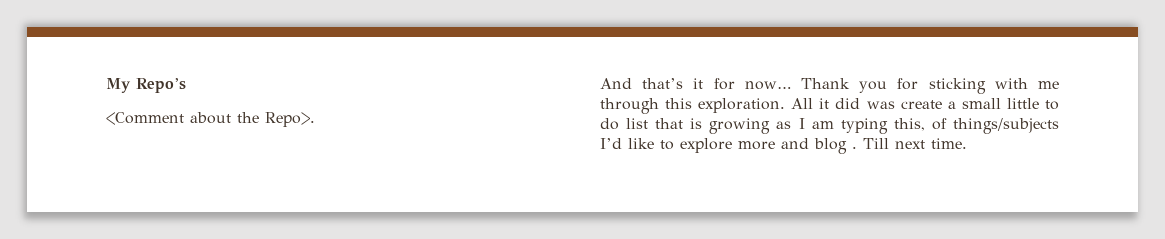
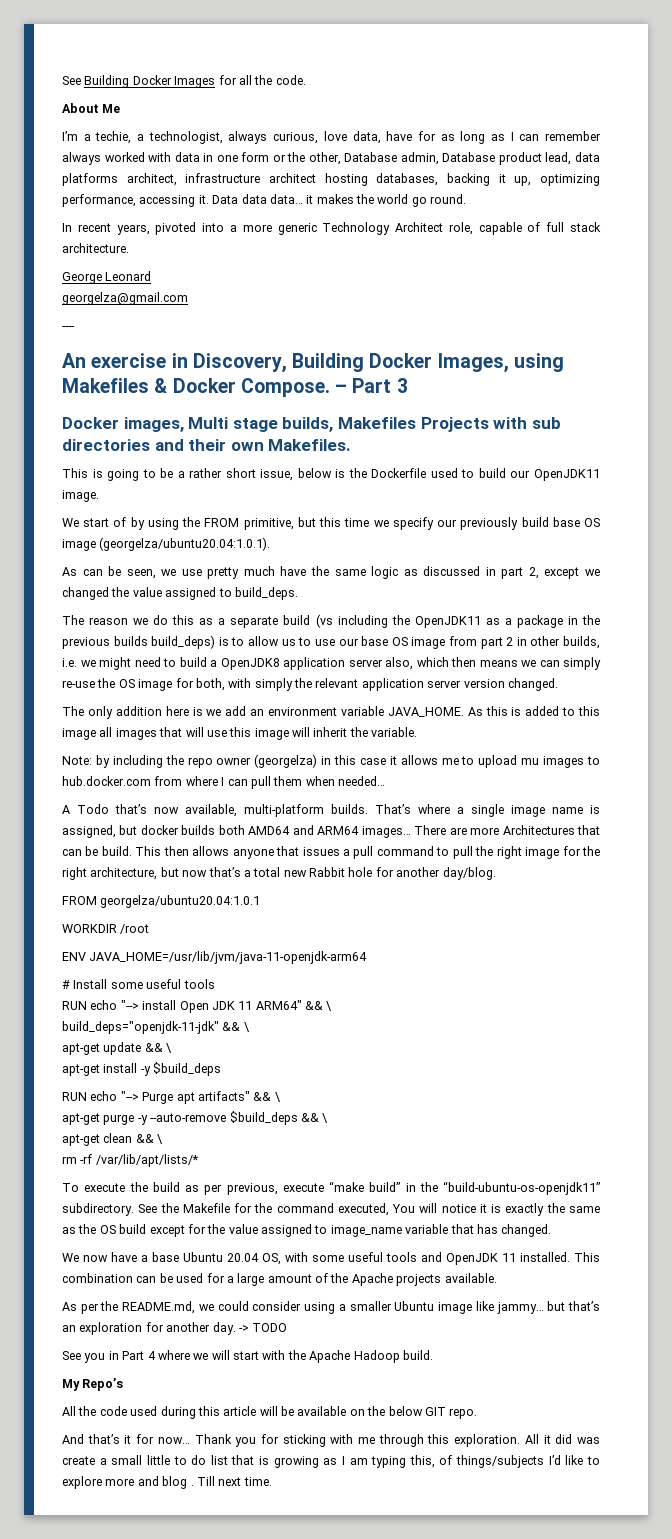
+ See Building Docker Images for all the code.
+ About Me
+ I’m a techie, a technologist, always curious, love data, have for as long as I can remember always worked with data in one form or the other, Database admin, Database product lead, data platforms architect, infrastructure architect hosting databases, backing it up, optimizing performance, accessing it. Data data data… it makes the world go round.
+ In recent years, pivoted into a more generic Technology Architect role, capable of full stack architecture.
+ George Leonard
+ georgelza@gmail.com
+ ----
+ An exercise in Discovery, Building Docker Images, using Makefiles & Docker Compose. – Part 3
+ Docker images, Multi stage builds, Makefiles Projects with sub directories and their own Makefiles.
+ This is going to be a rather short issue, below is the Dockerfile used to build our OpenJDK11 image.
+ We start of by using the FROM primitive, but this time we specify our previously build base OS image (georgelza/ubuntu20.04:1.0.1).
+ As can be seen, we use pretty much have the same logic as discussed in part 2, except we changed the value assigned to build_deps.
+ The reason we do this as a separate build (vs including the OpenJDK11 as a package in the previous builds build_deps) is to allow us to use our base OS image from part 2 in other builds, i.e. we might need to build a OpenJDK8 application server also, which then means we can simply re-use the OS image for both, with simply the relevant application server version changed.
+ The only addition here is we add an environment variable JAVA_HOME. As this is added to this image all images that will use this image will inherit the variable.
+ Note: by including the repo owner (georgelza) in this case it allows me to upload mu images to hub.docker.com from where I can pull them when needed…
+ A Todo that’s now available, multi-platform builds. That’s where a single image name is assigned, but docker builds both AMD64 and ARM64 images… There are more Architectures that can be build. This then allows anyone that issues a pull command to pull the right image for the right architecture, but now that’s a total new Rabbit hole for another day/blog.
+ FROM georgelza/ubuntu20.04:1.0.1
+ WORKDIR /root
+ ENV JAVA_HOME=/usr/lib/jvm/java-11-openjdk-arm64
+ # Install some useful tools
+ RUN echo "--> install Open JDK 11 ARM64" && \
+ build_deps="openjdk-11-jdk" && \
+ apt-get update && \
+ apt-get install -y $build_deps
+ RUN echo "--> Purge apt artifacts" && \
+ apt-get purge -y --auto-remove $build_deps && \
+ apt-get clean && \
+ rm -rf /var/lib/apt/lists/*
+ To execute the build as per previous, execute “make build” in the “build-ubuntu-os-openjdk11” subdirectory. See the Makefile for the command executed, You will notice it is exactly the same as the OS build except for the value assigned to image_name variable that has changed.
+ We now have a base Ubuntu 20.04 OS, with some useful tools and OpenJDK 11 installed. This combination can be used for a large amount of the Apache projects available.
+ As per the README.md, we could consider using a smaller Ubuntu image like jammy… but that’s an exploration for another day. -> TODO
+ See you in Part 4 where we will start with the Apache Hadoop build.
  My Repo’s
- <Comment about the Repo>.
+ All the code used during this article will be available on the below GIT repo.

